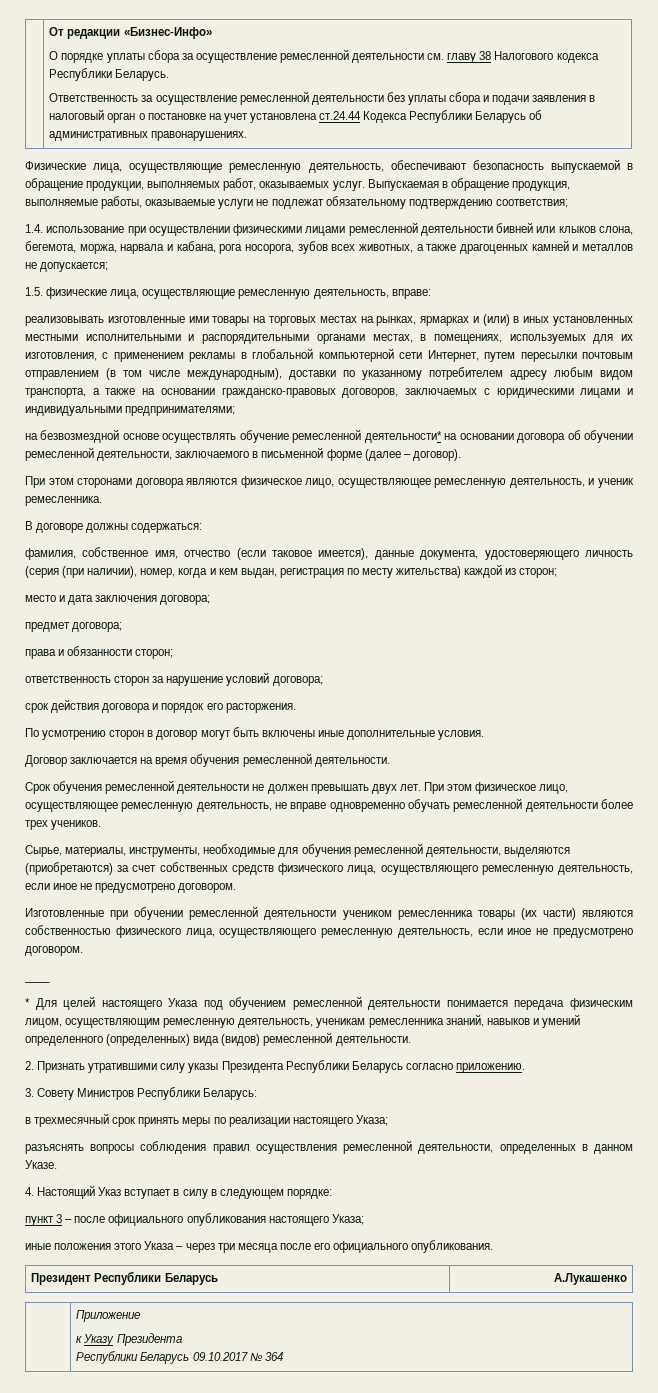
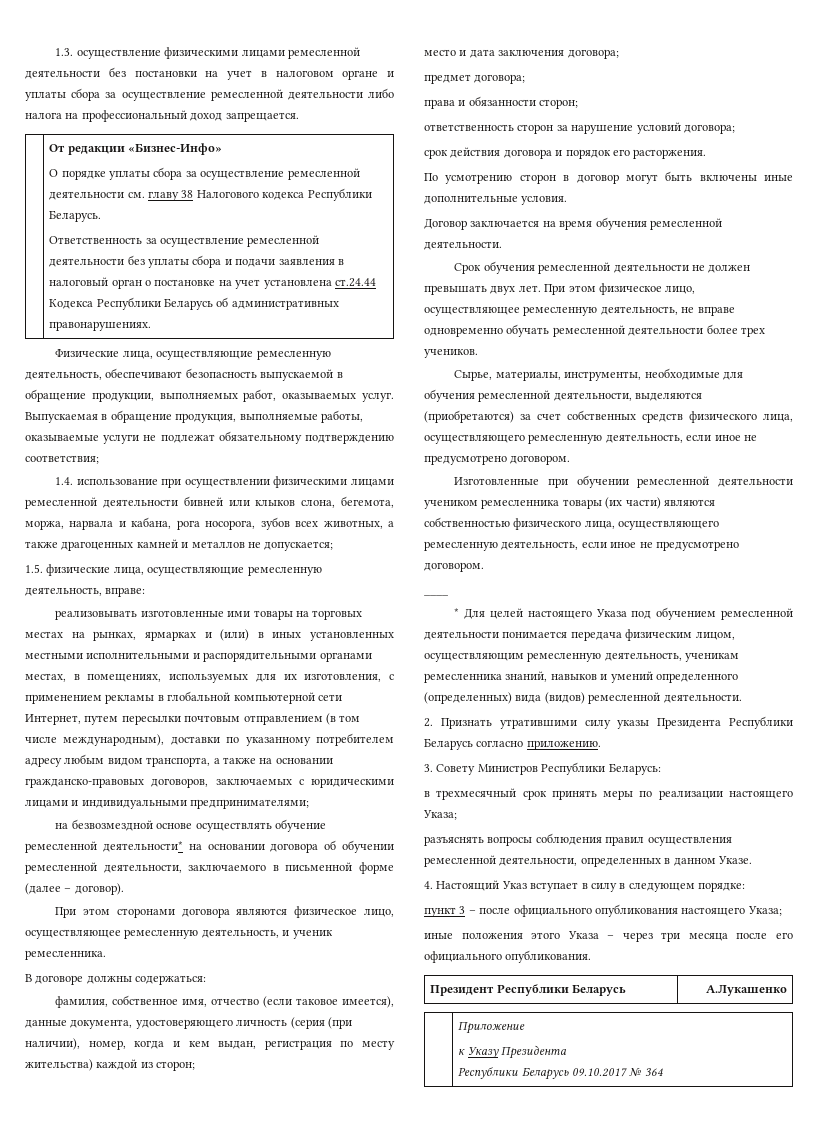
+ 1.3. осуществление физическими лицами ремесленной деятельности без постановки на учет в налоговом органе и уплаты сбора за осуществление ремесленной деятельности либо налога на профессиональный доход запрещается.

